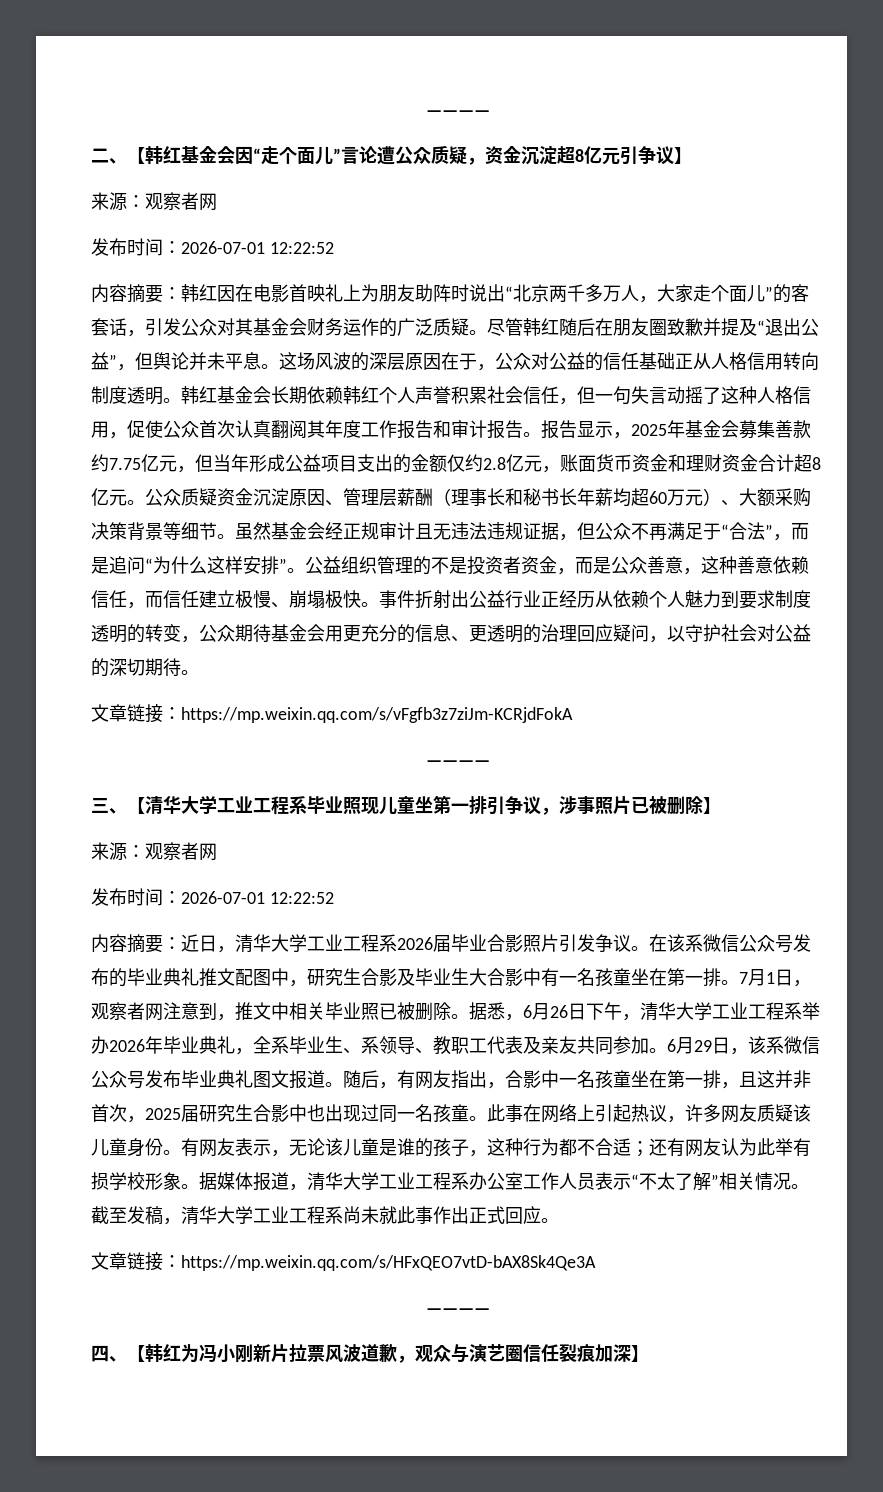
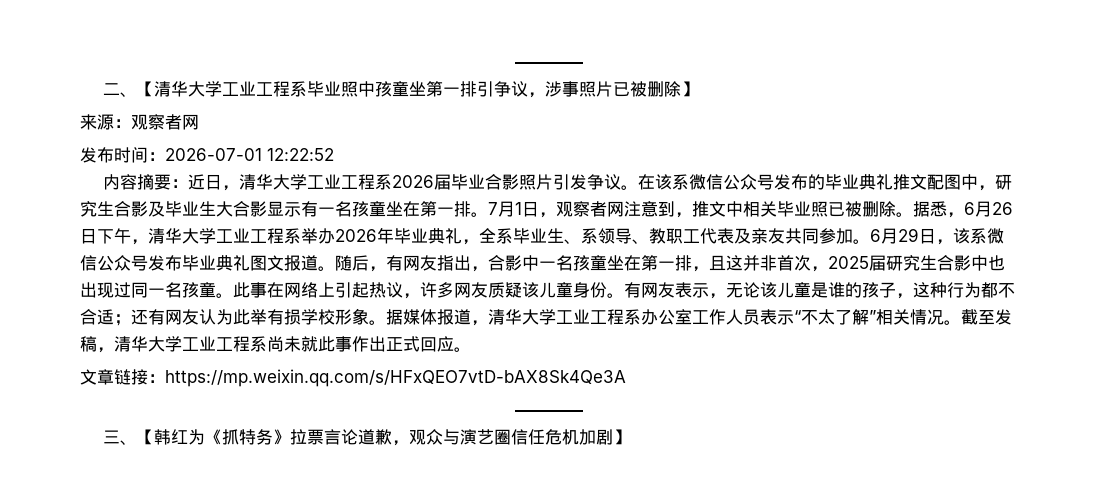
- 二、【韩红基金会因“走个面儿”言论遭公众质疑，资金沉淀超8亿元引争议】
- 来源：观察者网
- 发布时间：2026-07-01 12:22:52
- 内容摘要：韩红因在电影首映礼上为朋友助阵时说出“北京两千多万人，大家走个面儿”的客套话，引发公众对其基金会财务运作的广泛质疑。尽管韩红随后在朋友圈致歉并提及“退出公益”，但舆论并未平息。这场风波的深层原因在于，公众对公益的信任基础正从人格信用转向制度透明。韩红基金会长期依赖韩红个人声誉积累社会信任，但一句失言动摇了这种人格信用，促使公众首次认真翻阅其年度工作报告和审计报告。报告显示，2025年基金会募集善款约7.75亿元，但当年形成公益项目支出的金额仅约2.8亿元，账面货币资金和理财资金合计超8亿元。公众质疑资金沉淀原因、管理层薪酬（理事长和秘书长年薪均超60万元）、大额采购决策背景等细节。虽然基金会经正规审计且无违法违规证据，但公众不再满足于“合法”，而是追问“为什么这样安排”。公益组织管理的不是投资者资金，而是公众善意，这种善意依赖信任，而信任建立极慢、崩塌极快。事件折射出公益行业正经历从依赖个人魅力到要求制度透明的转变，公众期待基金会用更充分的信息、更透明的治理回应疑问，以守护社会对公益的深切期待。
- 文章链接：https://mp.weixin.qq.com/s/vFgfb3z7ziJm-KCRjdFokA
- ————
- 三、【清华大学工业工程系毕业照现儿童坐第一排引争议，涉事照片已被删除】
+ 二、【清华大学工业工程系毕业照中孩童坐第一排引争议，涉事照片已被删除】
- 在该系微信公众号发布的毕业典礼推文配图中，研究生合影及毕业生大合影中有一名孩童坐在第一排。
+ 在该系微信公众号发布的毕业典礼推文配图中，研究生合影及毕业生大合影显示有一名孩童坐在第一排。
- 四、【韩红为冯小刚新片拉票风波道歉，观众与演艺圈信任裂痕加深】
+ 三、【韩红为《抓特务》拉票言论道歉，观众与演艺圈信任危机加剧】

